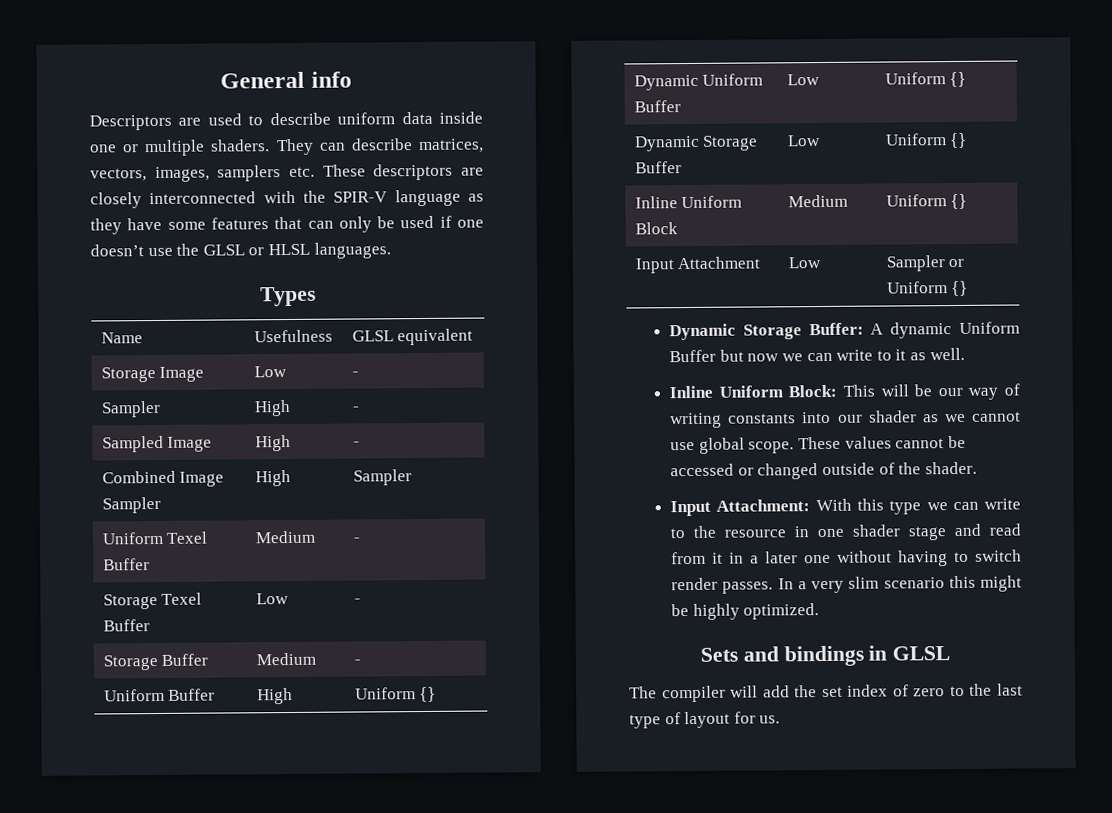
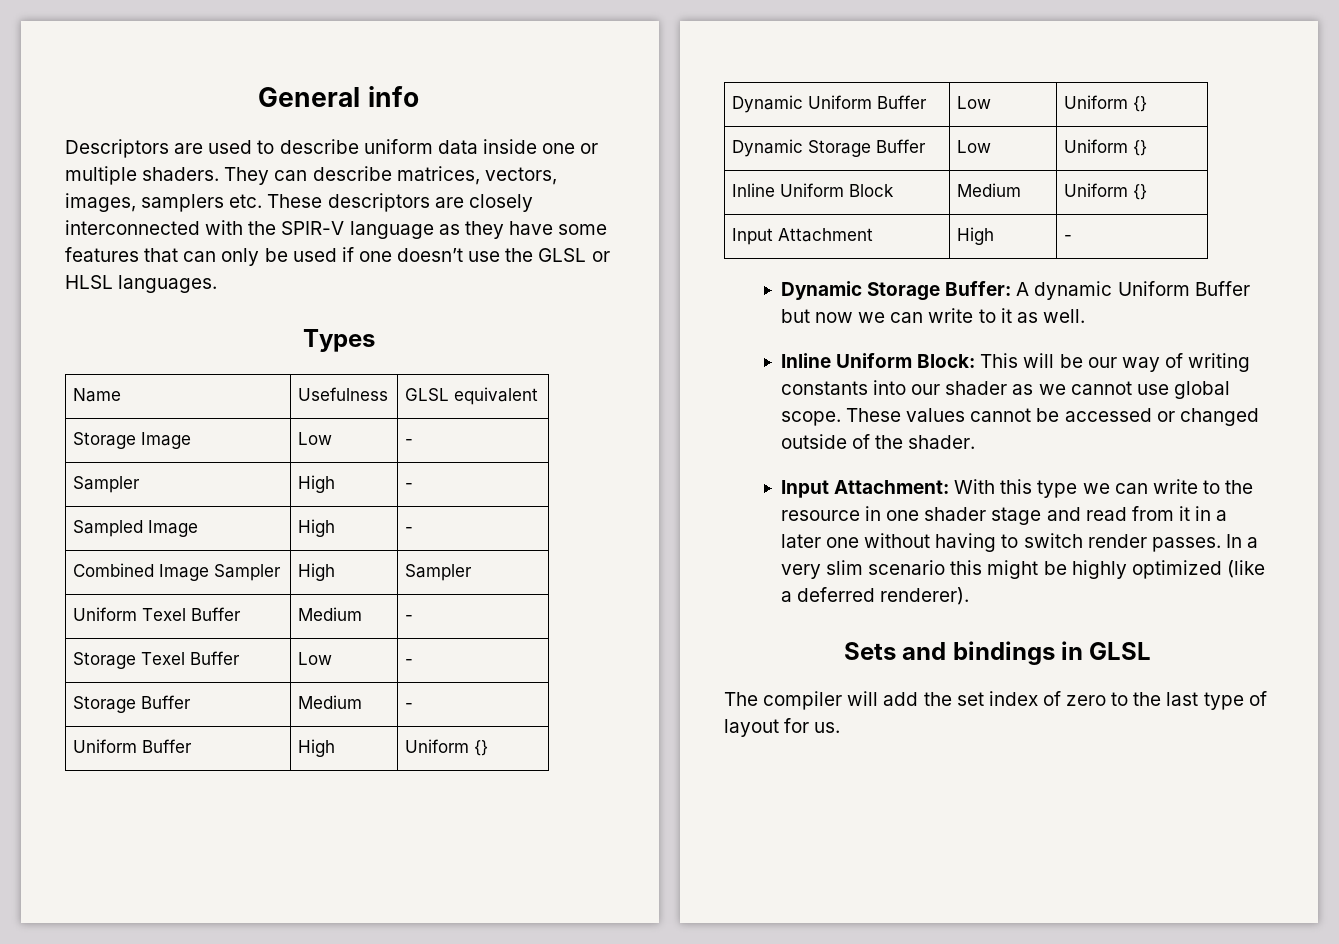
- Input Attachment | Low | Sampler or Uniform {}
+ Input Attachment | High | -
- In a very slim scenario this might be highly optimized.
+ In a very slim scenario this might be highly optimized (like a deferred renderer).

